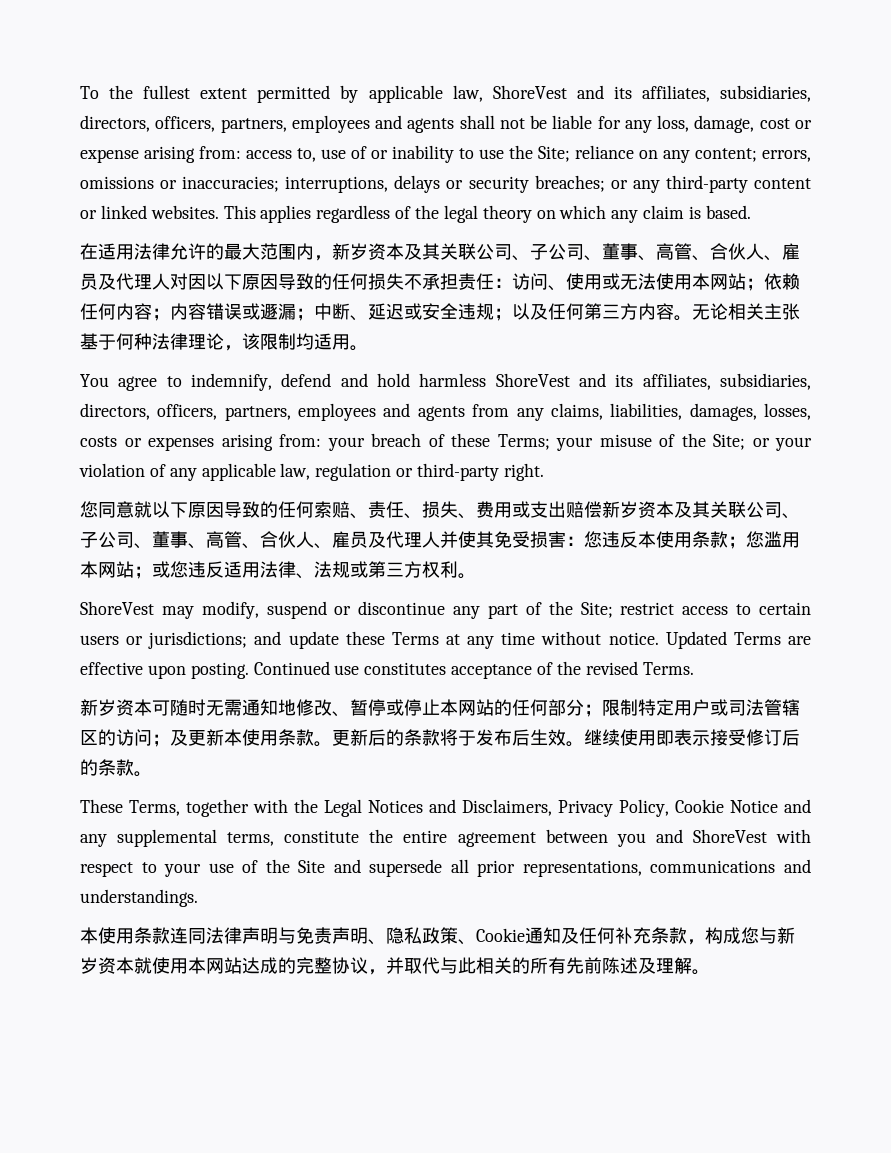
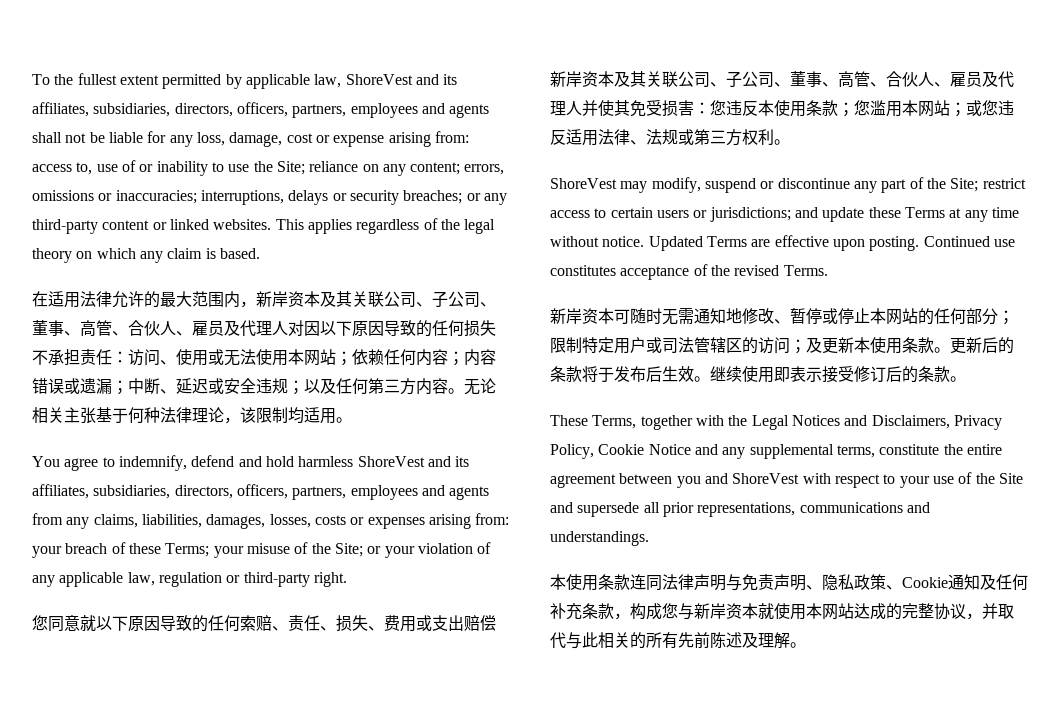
- 在适用法律允许的最大范围内，新岁资本及其关联公司、子公司、董事、高管、合伙人、雇员及代理人对因以下原因导致的任何损失不承担责任：访问、使用或无法使用本网站；依赖任何内容；内容错误或遯漏；中断、延迟或安全违规；以及任何第三方内容。
+ 在适用法律允许的最大范围内，新岸资本及其关联公司、子公司、董事、高管、合伙人、雇员及代理人对因以下原因导致的任何损失不承担责任：访问、使用或无法使用本网站；依赖任何内容；内容错误或遗漏；中断、延迟或安全违规；以及任何第三方内容。
- 您同意就以下原因导致的任何索赔、责任、损失、费用或支出赔偿新岁资本及其关联公司、子公司、董事、高管、合伙人、雇员及代理人并使其免受损害：您违反本使用条款；您滥用本网站；或您违反适用法律、法规或第三方权利。
+ 您同意就以下原因导致的任何索赔、责任、损失、费用或支出赔偿新岸资本及其关联公司、子公司、董事、高管、合伙人、雇员及代理人并使其免受损害：您违反本使用条款；您滥用本网站；或您违反适用法律、法规或第三方权利。
- 新岁资本可随时无需通知地修改、暂停或停止本网站的任何部分；限制特定用户或司法管辖区的访问；及更新本使用条款。
+ 新岸资本可随时无需通知地修改、暂停或停止本网站的任何部分；限制特定用户或司法管辖区的访问；及更新本使用条款。
- 本使用条款连同法律声明与免责声明、隐私政策、Cookie通知及任何补充条款，构成您与新岁资本就使用本网站达成的完整协议，并取代与此相关的所有先前陈述及理解。
+ 本使用条款连同法律声明与免责声明、隐私政策、Cookie通知及任何补充条款，构成您与新岸资本就使用本网站达成的完整协议，并取代与此相关的所有先前陈述及理解。

